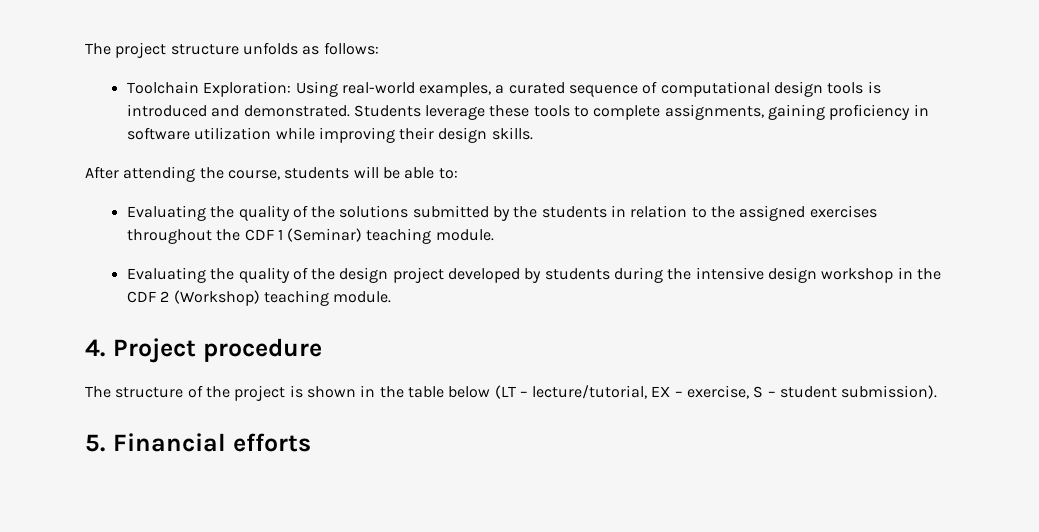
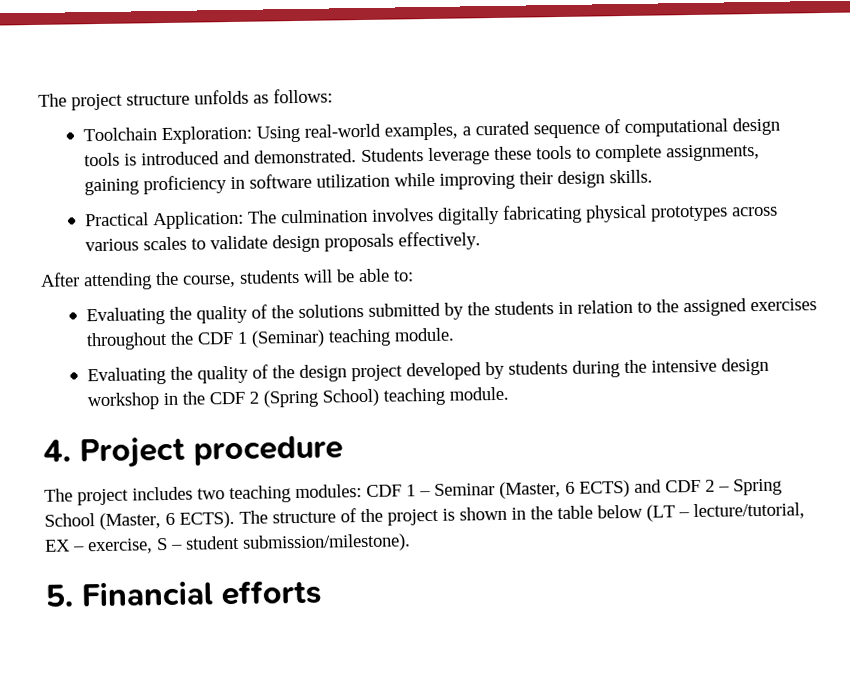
+ Practical Application: The culmination involves digitally fabricating physical prototypes across various scales to validate design proposals effectively.
- Evaluating the quality of the design project developed by students during the intensive design workshop in the CDF 2 (Workshop) teaching module.
+ Evaluating the quality of the design project developed by students during the intensive design workshop in the CDF 2 (Spring School) teaching module.
- The structure of the project is shown in the table below (LT – lecture/tutorial, EX – exercise, S – student submission).
+ The project includes two teaching modules: CDF 1 – Seminar (Master, 6 ECTS) and CDF 2 – Spring School (Master, 6 ECTS). The structure of the project is shown in the table below (LT – lecture/tutorial, EX – exercise, S – student submission/milestone).

